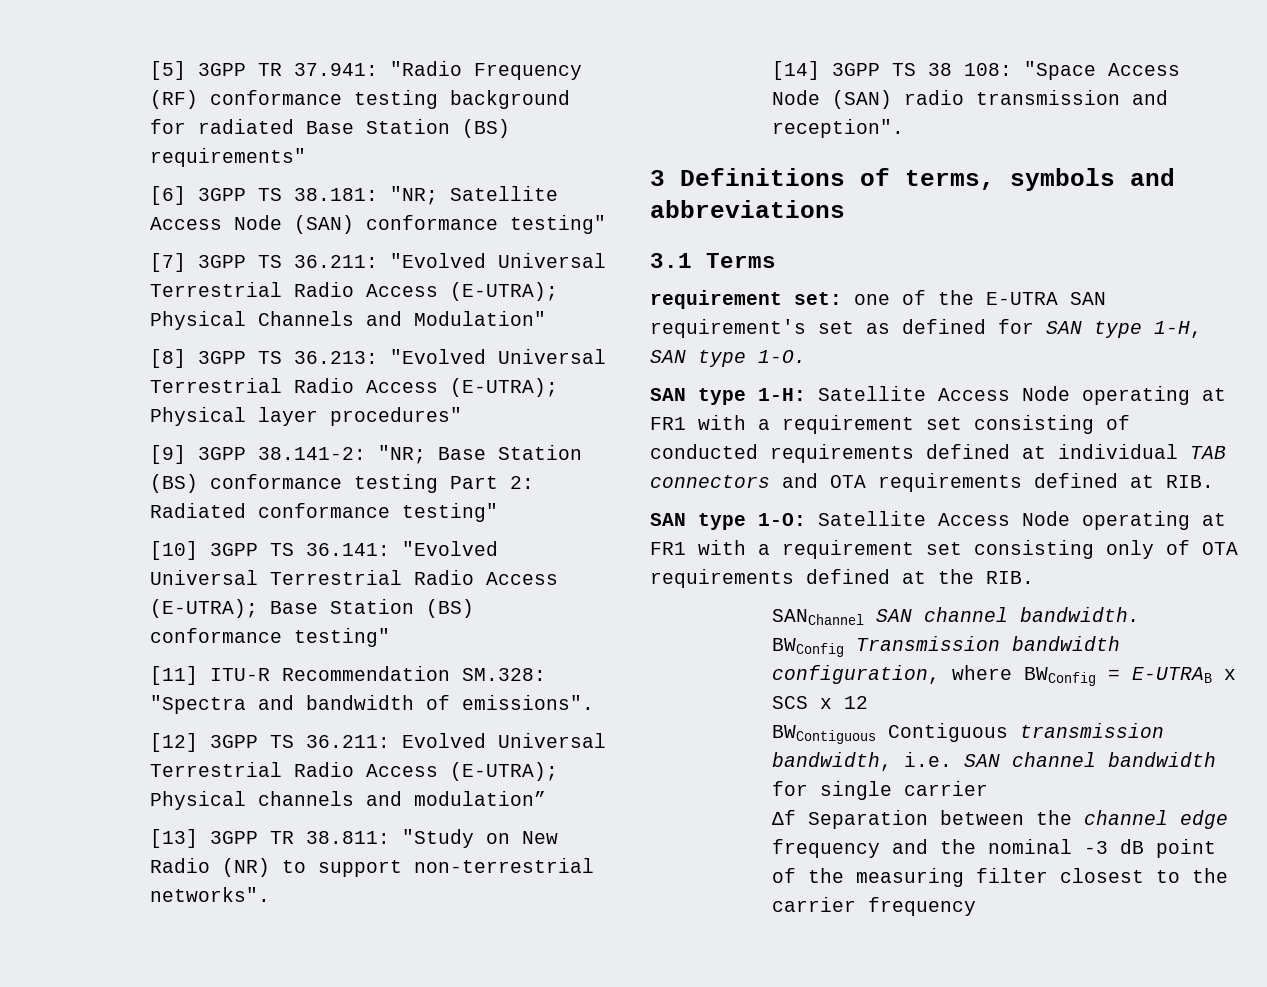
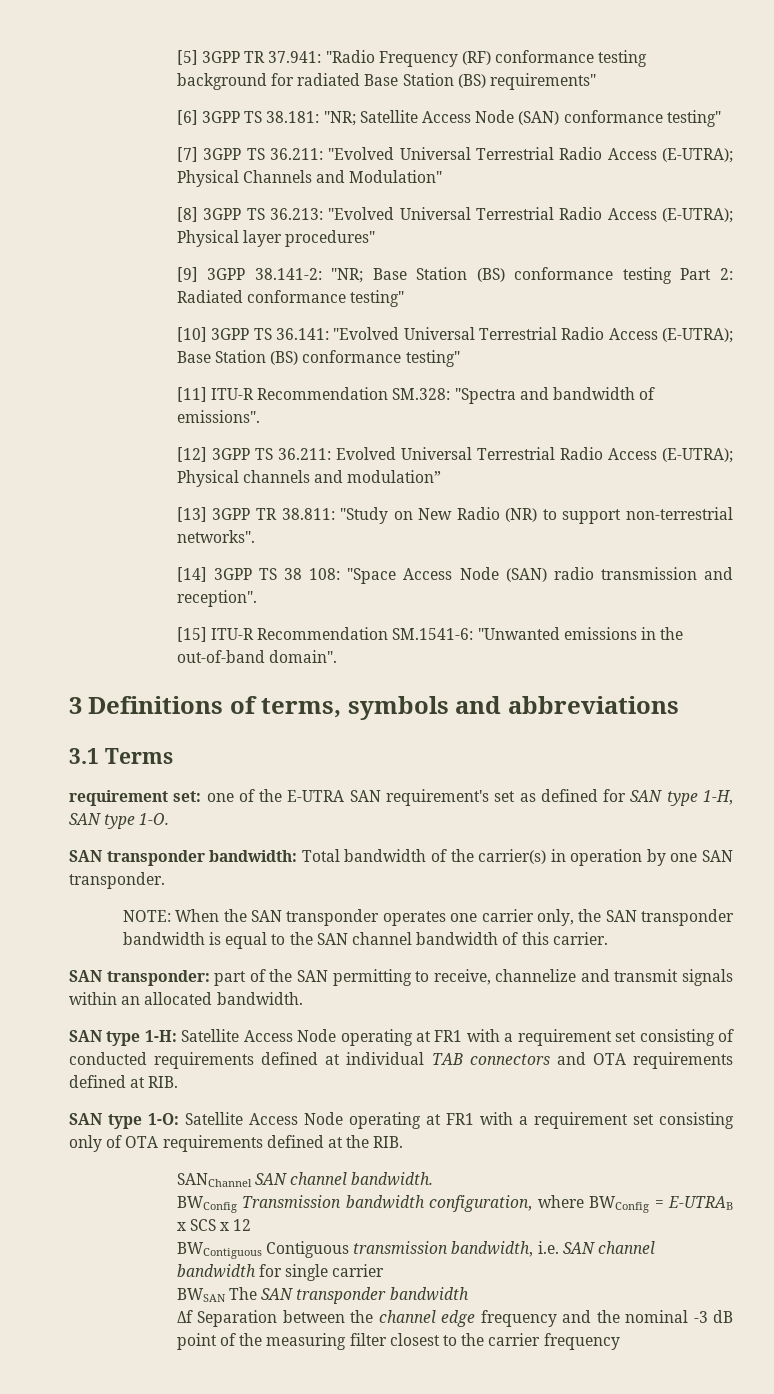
+ [15] ITU-R Recommendation SM.1541-6: "Unwanted emissions in the out-of-band domain".
+ SAN transponder bandwidth: Total bandwidth of the carrier(s) in operation by one SAN transponder.
+ NOTE: When the SAN transponder operates one carrier only, the SAN transponder bandwidth is equal to the SAN channel bandwidth of this carrier.
+ SAN transponder: part of the SAN permitting to receive, channelize and transmit signals within an allocated bandwidth.
+ BWSAN The SAN transponder bandwidth

